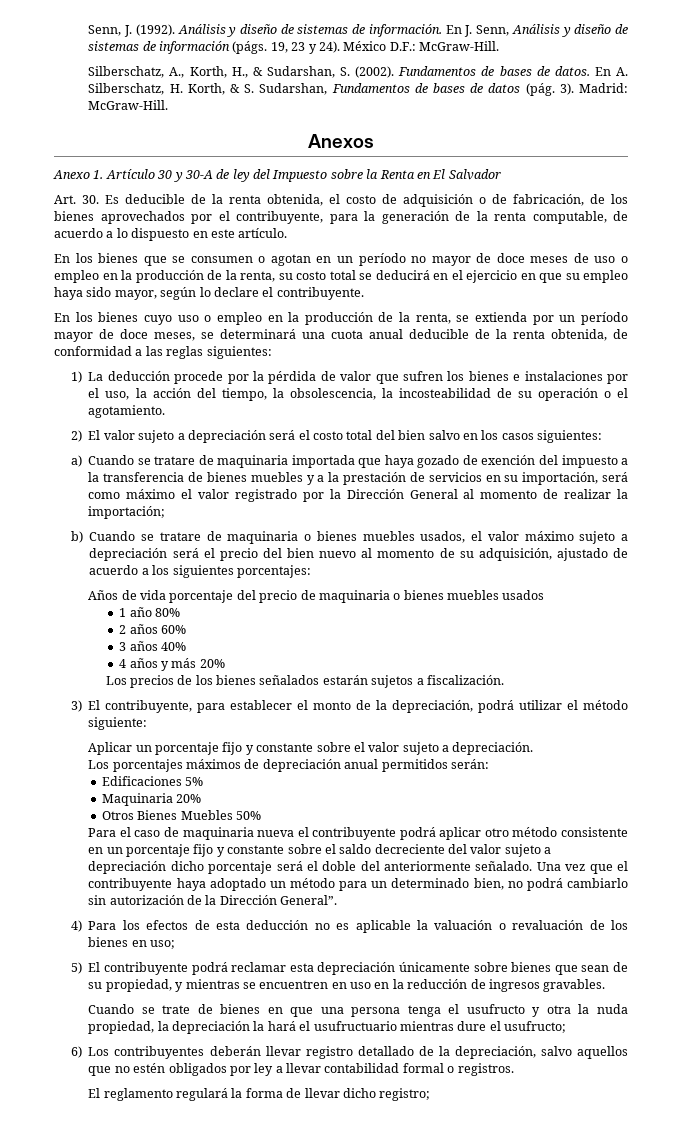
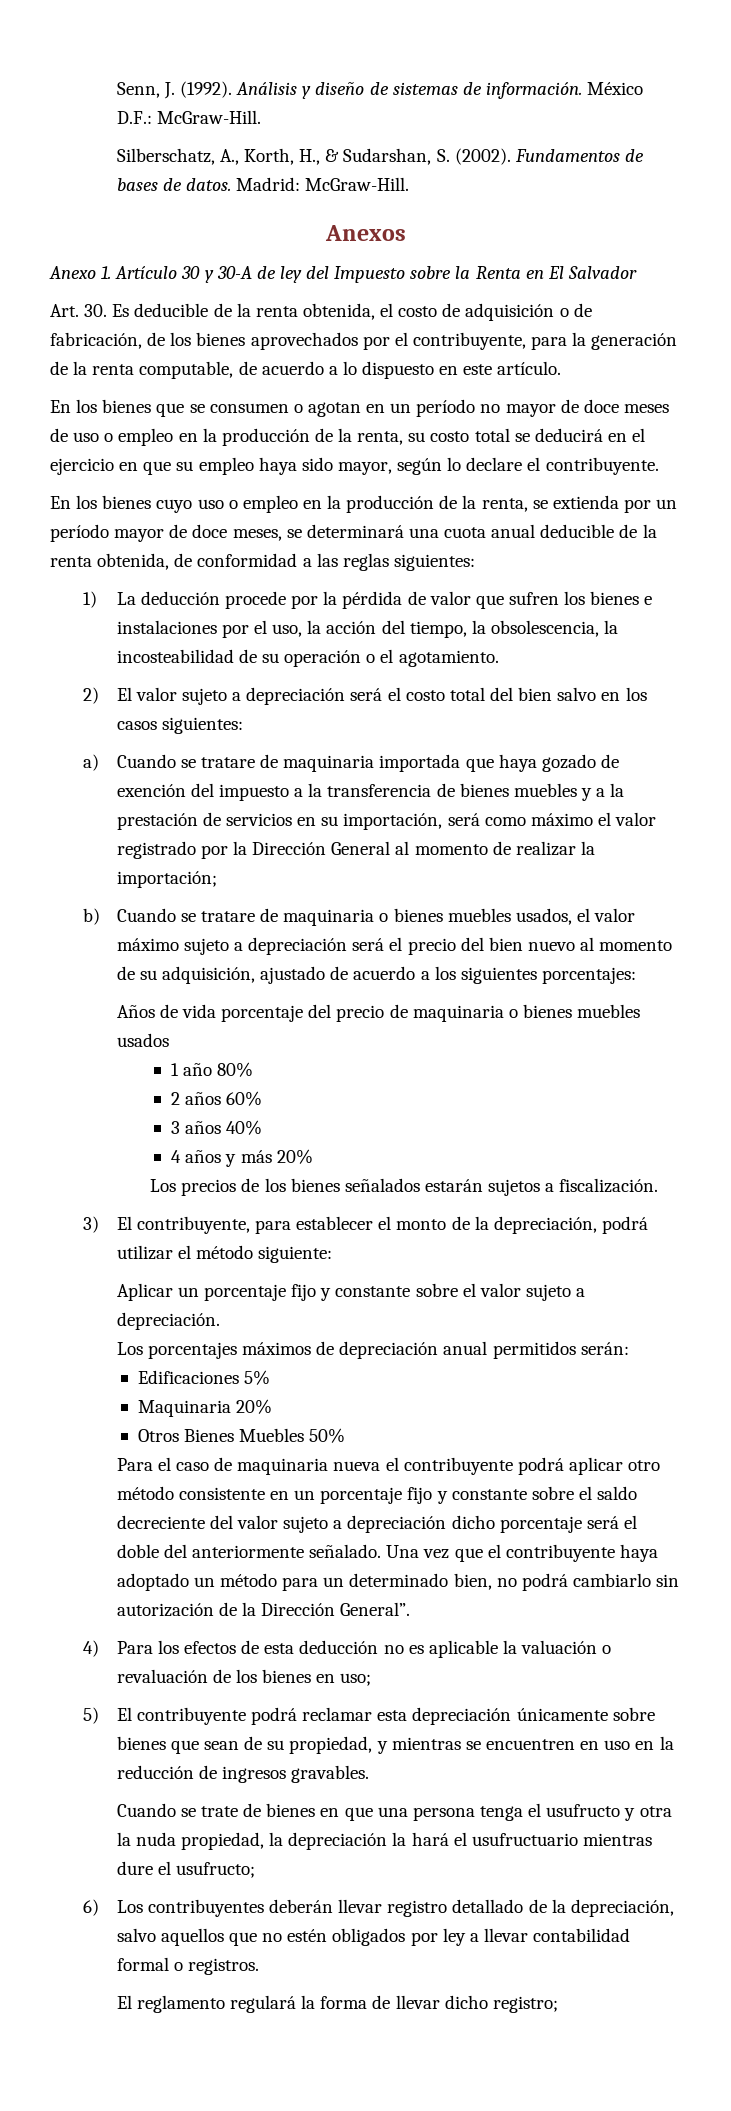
- En J. Senn, Análisis y diseño de sistemas de información (págs. 19, 23 y 24).
- En A. Silberschatz, H. Korth, & S. Sudarshan, Fundamentos de bases de datos (pág. 3).

